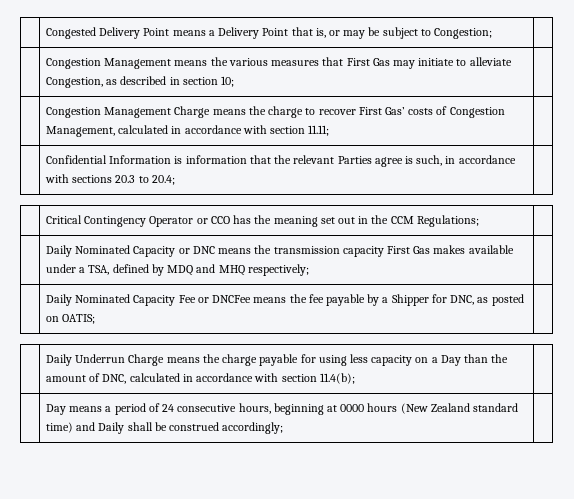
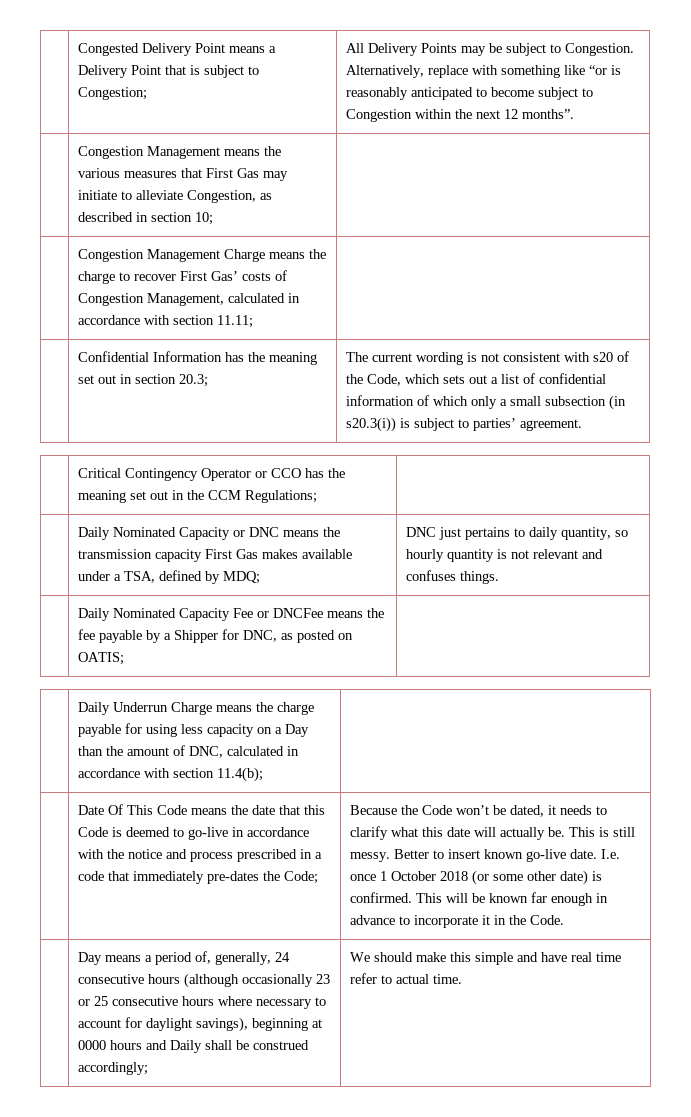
- | Congested Delivery Point means a Delivery Point that is, or may be subject to Congestion; |
+ | Congested Delivery Point means a Delivery Point that is subject to Congestion; | All Delivery Points may be subject to Congestion. Alternatively, replace with something like “or is reasonably anticipated to become subject to Congestion within the next 12 months”.
- Confidential Information is information that the relevant Parties agree is such, in accordance with sections 20.3 to 20.4;
+ Confidential Information has the meaning set out in section 20.3; | The current wording is not consistent with s20 of the Code, which sets out a list of confidential information of which only a small subsection (in s20.3(i)) is subject to parties’ agreement.
- | Daily Nominated Capacity or DNC means the transmission capacity First Gas makes available under a TSA, defined by MDQ and MHQ respectively; |
+ | Daily Nominated Capacity or DNC means the transmission capacity First Gas makes available under a TSA, defined by MDQ; | DNC just pertains to daily quantity, so hourly quantity is not relevant and confuses things.
- Day means a period of 24 consecutive hours, beginning at 0000 hours (New Zealand standard time) and Daily shall be construed accordingly;
+ Date Of This Code means the date that this Code is deemed to go-live in accordance with the notice and process prescribed in a code that immediately pre-dates the Code; | Because the Code won’t be dated, it needs to clarify what this date will actually be. This is still messy. Better to insert known go-live date. I.e. once 1 October 2018 (or some other date) is confirmed. This will be known far enough in advance to incorporate it in the Code.
+ | Day means a period of, generally, 24 consecutive hours (although occasionally 23 or 25 consecutive hours where necessary to account for daylight savings), beginning at 0000 hours and Daily shall be construed accordingly;
+ We should make this simple and have real time refer to actual time.

